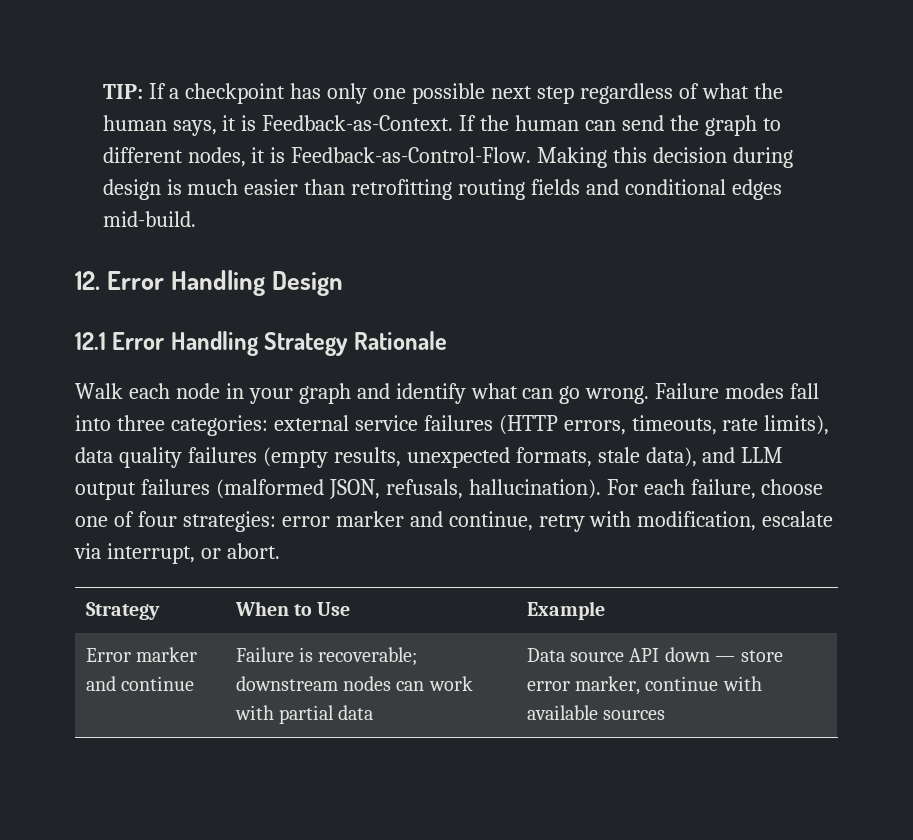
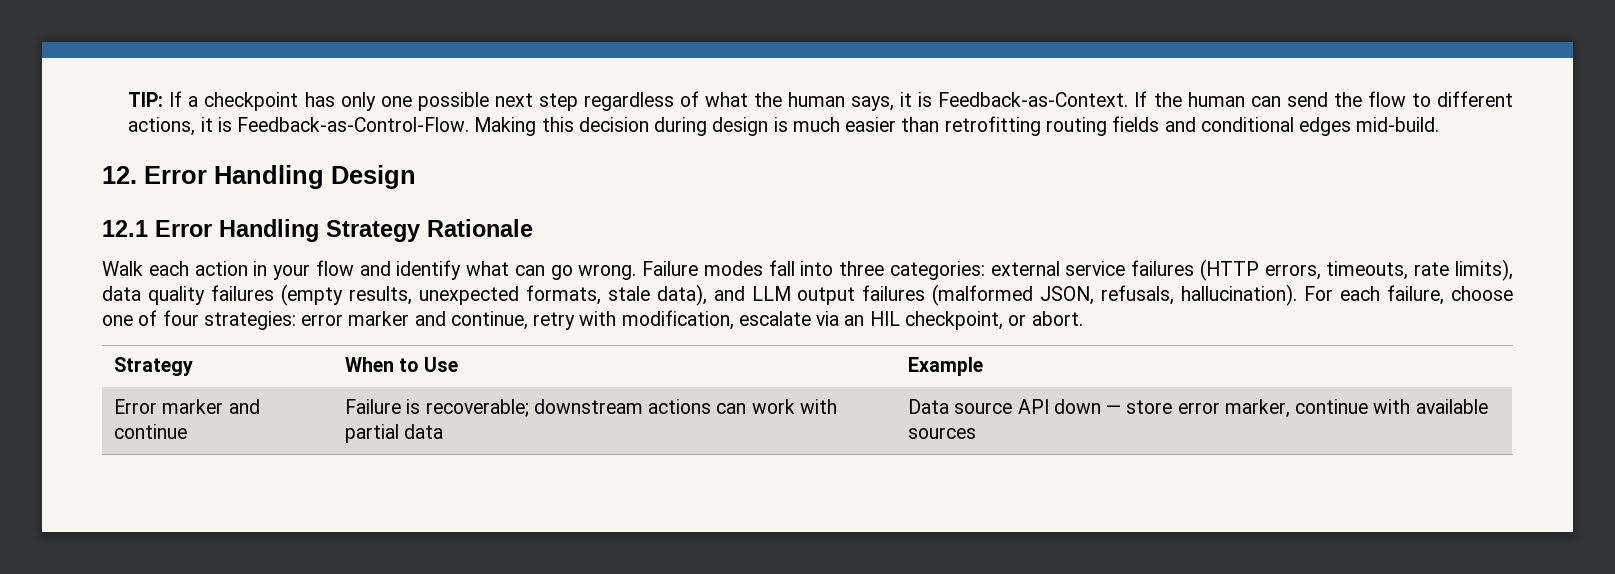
- If the human can send the graph to different nodes, it is Feedback-as-Control-Flow.
+ If the human can send the flow to different actions, it is Feedback-as-Control-Flow.
- Walk each node in your graph and identify what can go wrong.
+ Walk each action in your flow and identify what can go wrong.
- For each failure, choose one of four strategies: error marker and continue, retry with modification, escalate via interrupt, or abort.
+ For each failure, choose one of four strategies: error marker and continue, retry with modification, escalate via an HIL checkpoint, or abort.
- Error marker and continue | Failure is recoverable; downstream nodes can work with partial data | Data source API down — store error marker, continue with available sources
+ Error marker and continue | Failure is recoverable; downstream actions can work with partial data | Data source API down — store error marker, continue with available sources

